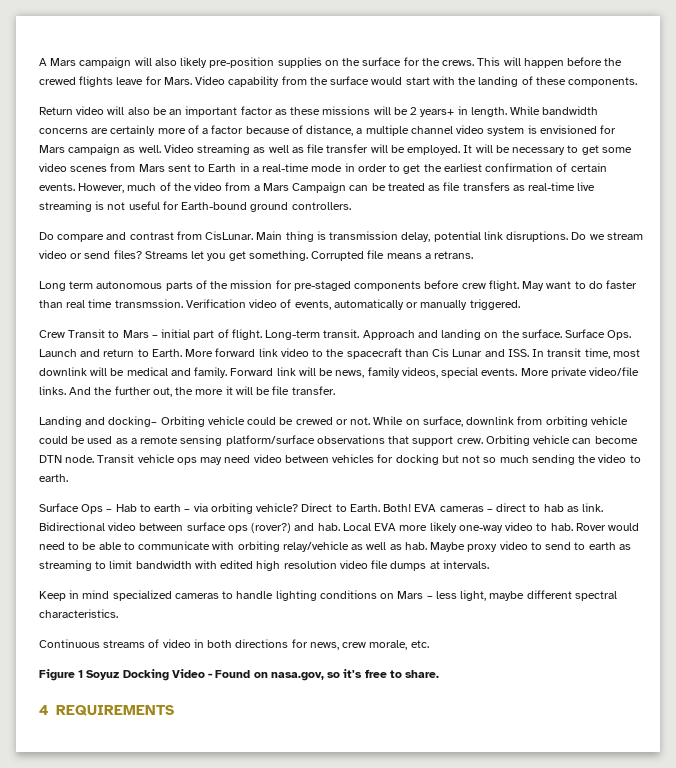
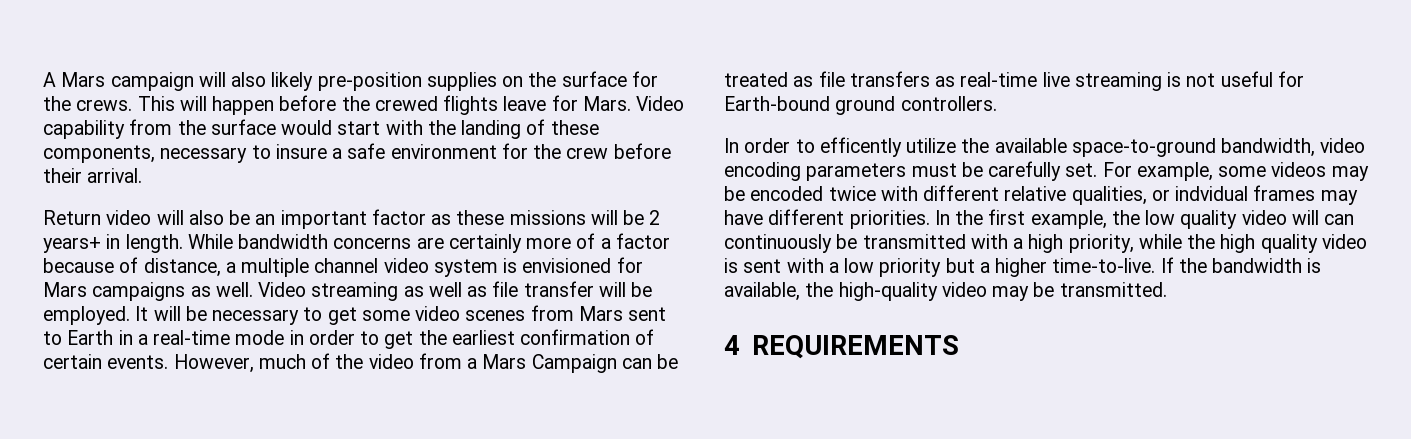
- Video capability from the surface would start with the landing of these components.
+ Video capability from the surface would start with the landing of these components, necessary to insure a safe environment for the crew before their arrival.
- While bandwidth concerns are certainly more of a factor because of distance, a multiple channel video system is envisioned for Mars campaign as well.
+ While bandwidth concerns are certainly more of a factor because of distance, a multiple channel video system is envisioned for Mars campaigns as well.
- Do compare and contrast from CisLunar. Main thing is transmission delay, potential link disruptions. Do we stream video or send files? Streams let you get something. Corrupted file means a retrans.
- Long term autonomous parts of the mission for pre-staged components before crew flight. May want to do faster than real time transmssion. Verification video of events, automatically or manually triggered.
- Crew Transit to Mars – initial part of flight. Long-term transit. Approach and landing on the surface. Surface Ops. Launch and return to Earth. More forward link video to the spacecraft than Cis Lunar and ISS. In transit time, most downlink will be medical and family. Forward link will be news, family videos, special events. More private video/file links. And the further out, the more it will be file transfer.
- Landing and docking– Orbiting vehicle could be crewed or not. While on surface, downlink from orbiting vehicle could be used as a remote sensing platform/surface observations that support crew. Orbiting vehicle can become DTN node. Transit vehicle ops may need video between vehicles for docking but not so much sending the video to earth.
- Surface Ops – Hab to earth – via orbiting vehicle? Direct to Earth. Both! EVA cameras – direct to hab as link. Bidirectional video between surface ops (rover?) and hab. Local EVA more likely one-way video to hab. Rover would need to be able to communicate with orbiting relay/vehicle as well as hab. Maybe proxy video to send to earth as streaming to limit bandwidth with edited high resolution video file dumps at intervals.
- Keep in mind specialized cameras to handle lighting conditions on Mars – less light, maybe different spectral characteristics.
- Continuous streams of video in both directions for news, crew morale, etc.
- Figure 1 Soyuz Docking Video - Found on nasa.gov, so it's free to share.
+ In order to efficently utilize the available space-to-ground bandwidth, video encoding parameters must be carefully set. For example, some videos may be encoded twice with different relative qualities, or indvidual frames may have different priorities. In the first example, the low quality video will can continuously be transmitted with a high priority, while the high quality video is sent with a low priority but a higher time-to-live. If the bandwidth is available, the high-quality video may be transmitted.

